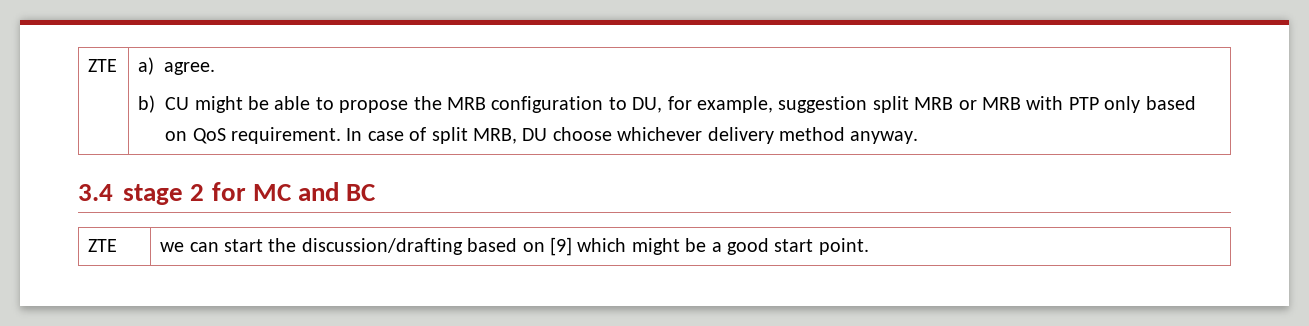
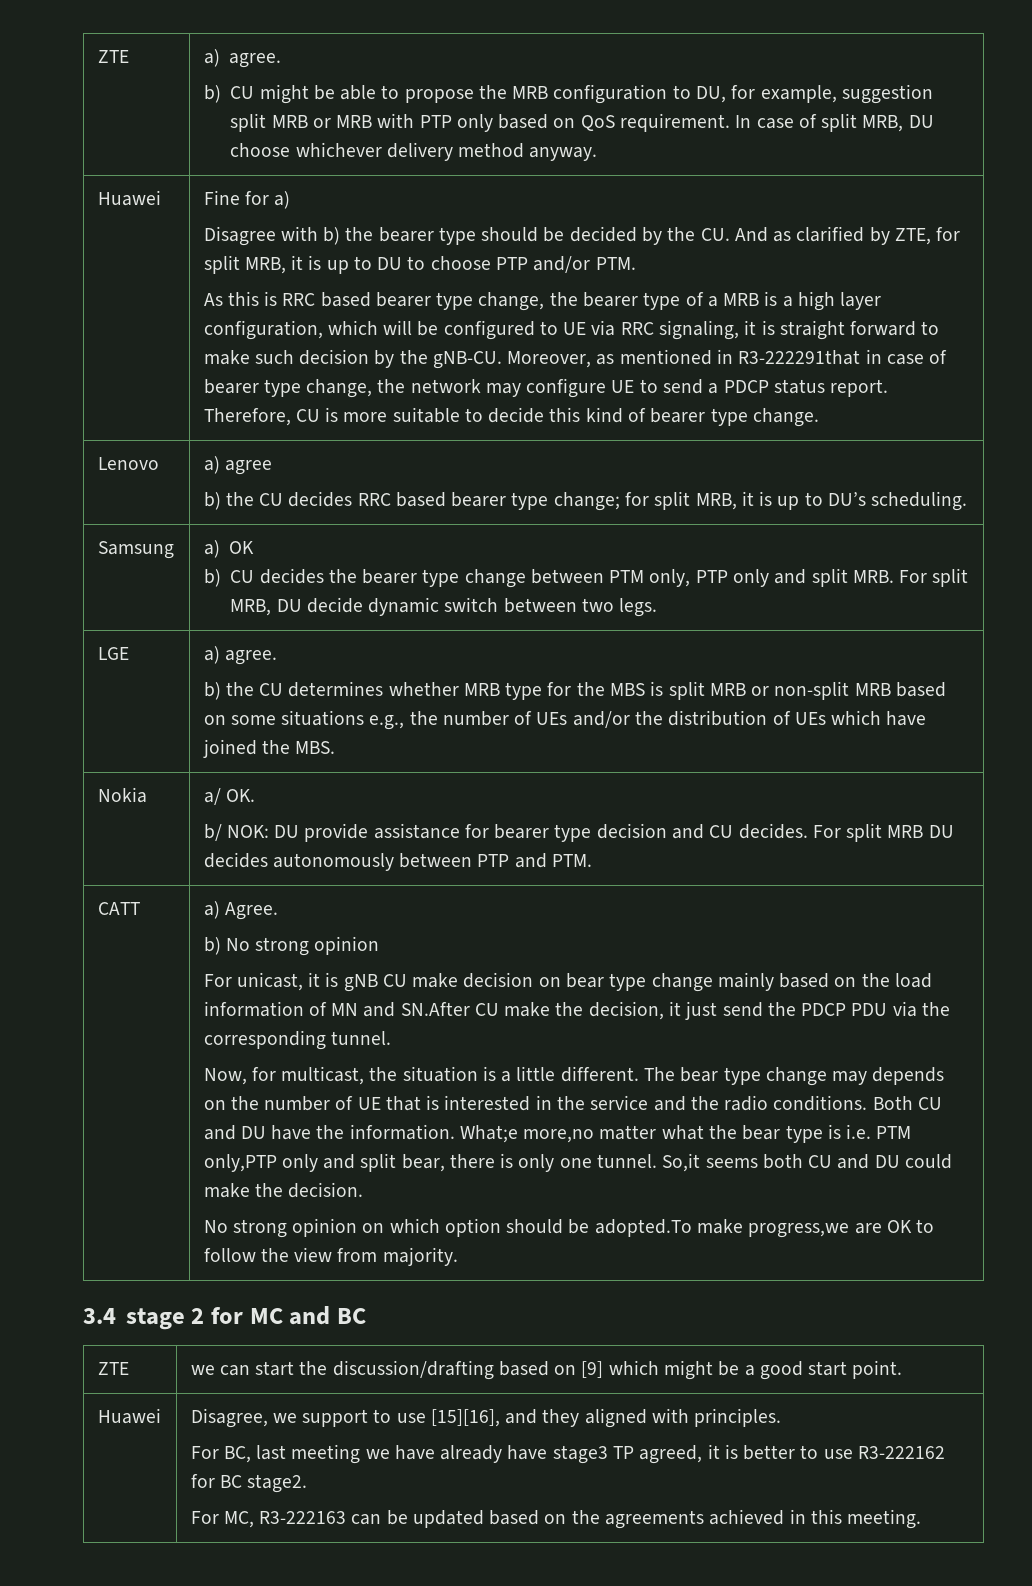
+ Huawei | Fine for a)
+ Disagree with b) the bearer type should be decided by the CU. And as clarified by ZTE, for split MRB, it is up to DU to choose PTP and/or PTM.
+ As this is RRC based bearer type change, the bearer type of a MRB is a high layer configuration, which will be configured to UE via RRC signaling, it is straight forward to make such decision by the gNB-CU. Moreover, as mentioned in R3-222291that in case of bearer type change, the network may configure UE to send a PDCP status report. Therefore, CU is more suitable to decide this kind of bearer type change.
+ Lenovo | a) agree
+ b) the CU decides RRC based bearer type change; for split MRB, it is up to DU’s scheduling.
+ Samsung | a) OK
+ b) CU decides the bearer type change between PTM only, PTP only and split MRB. For split MRB, DU decide dynamic switch between two legs.
+ LGE | a) agree.
+ b) the CU determines whether MRB type for the MBS is split MRB or non-split MRB based on some situations e.g., the number of UEs and/or the distribution of UEs which have joined the MBS.
+ Nokia | a/ OK.
+ b/ NOK: DU provide assistance for bearer type decision and CU decides. For split MRB DU decides autonomously between PTP and PTM.
+ CATT | a) Agree.
+ b) No strong opinion
+ For unicast, it is gNB CU make decision on bear type change mainly based on the load information of MN and SN.After CU make the decision, it just send the PDCP PDU via the corresponding tunnel.
+ Now, for multicast, the situation is a little different. The bear type change may depends on the number of UE that is interested in the service and the radio conditions. Both CU and DU have the information. What;e more,no matter what the bear type is i.e. PTM only,PTP only and split bear, there is only one tunnel. So,it seems both CU and DU could make the decision.
+ No strong opinion on which option should be adopted.To make progress,we are OK to follow the view from majority.
+ Huawei | Disagree, we support to use [15][16], and they aligned with principles.
+ For BC, last meeting we have already have stage3 TP agreed, it is better to use R3-222162 for BC stage2.
+ For MC, R3-222163 can be updated based on the agreements achieved in this meeting.

